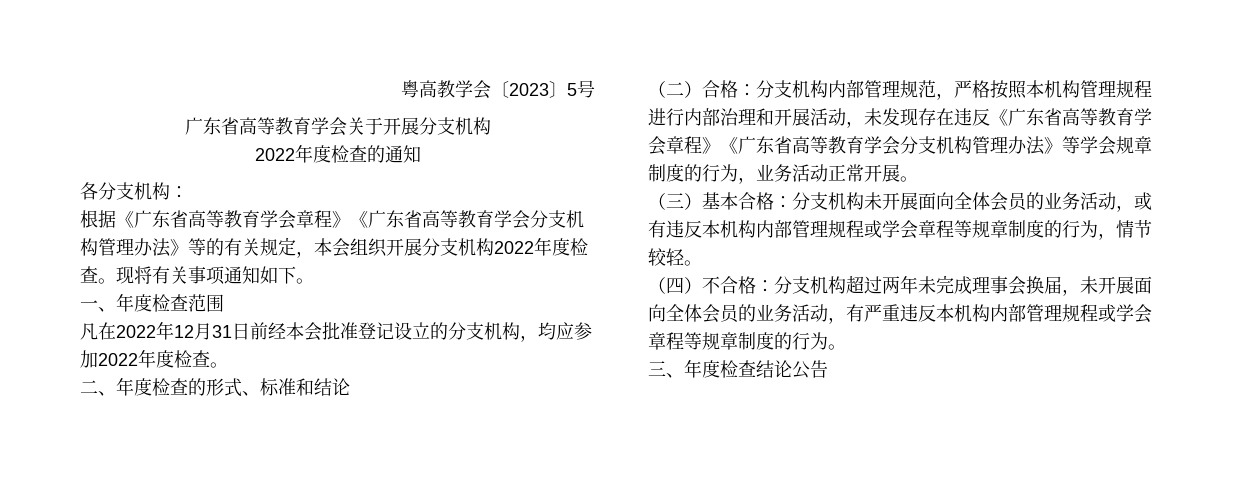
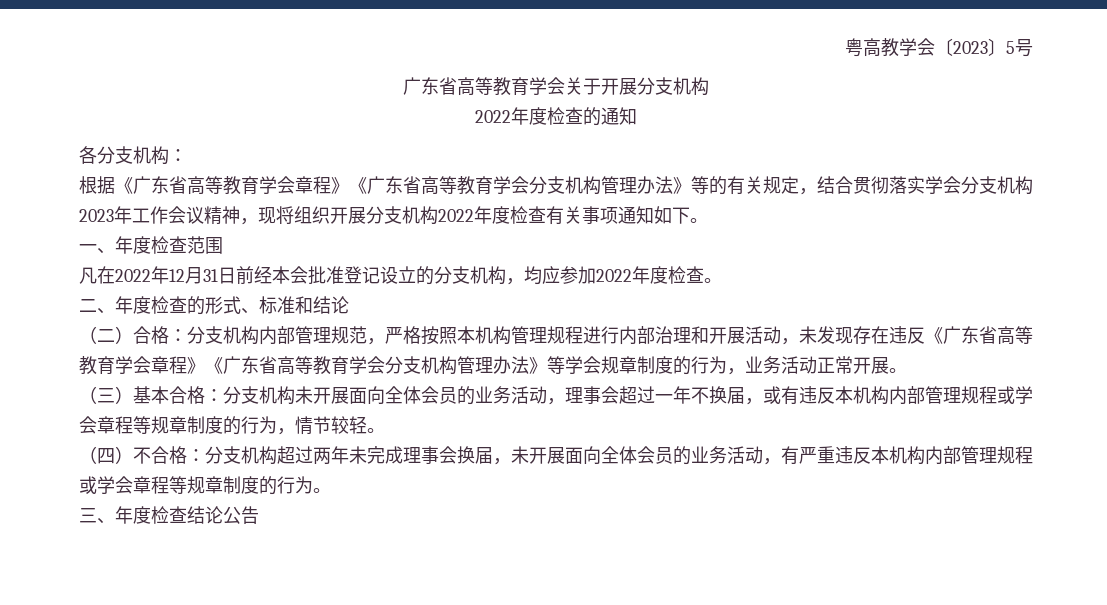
- 根据《广东省高等教育学会章程》《广东省高等教育学会分支机构管理办法》等的有关规定，本会组织开展分支机构2022年度检查。现将有关事项通知如下。
+ 根据《广东省高等教育学会章程》《广东省高等教育学会分支机构管理办法》等的有关规定，结合贯彻落实学会分支机构2023年工作会议精神，现将组织开展分支机构2022年度检查有关事项通知如下。
- （三）基本合格：分支机构未开展面向全体会员的业务活动，或有违反本机构内部管理规程或学会章程等规章制度的行为，情节较轻。
+ （三）基本合格：分支机构未开展面向全体会员的业务活动，理事会超过一年不换届，或有违反本机构内部管理规程或学会章程等规章制度的行为，情节较轻。

